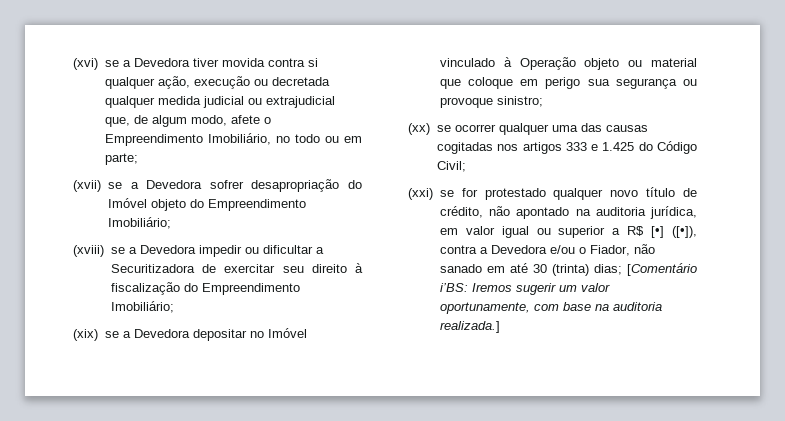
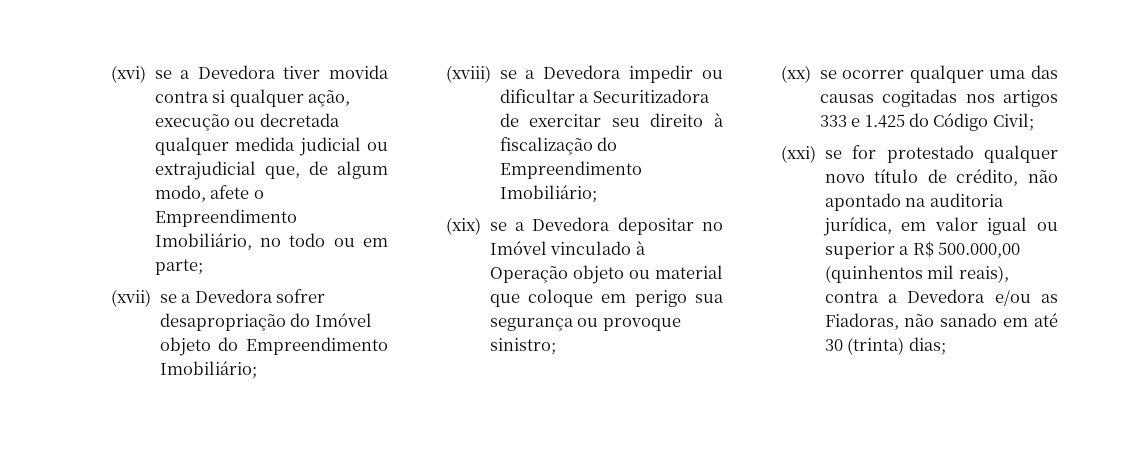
- (xxi) se for protestado qualquer novo título de crédito, não apontado na auditoria jurídica, em valor igual ou superior a R$ [•] ([•]), contra a Devedora e/ou o Fiador, não sanado em até 30 (trinta) dias; [Comentário i’BS: Iremos sugerir um valor oportunamente, com base na auditoria realizada.]
+ (xxi) se for protestado qualquer novo título de crédito, não apontado na auditoria jurídica, em valor igual ou superior a R$ 500.000,00 (quinhentos mil reais), contra a Devedora e/ou as Fiadoras, não sanado em até 30 (trinta) dias;

